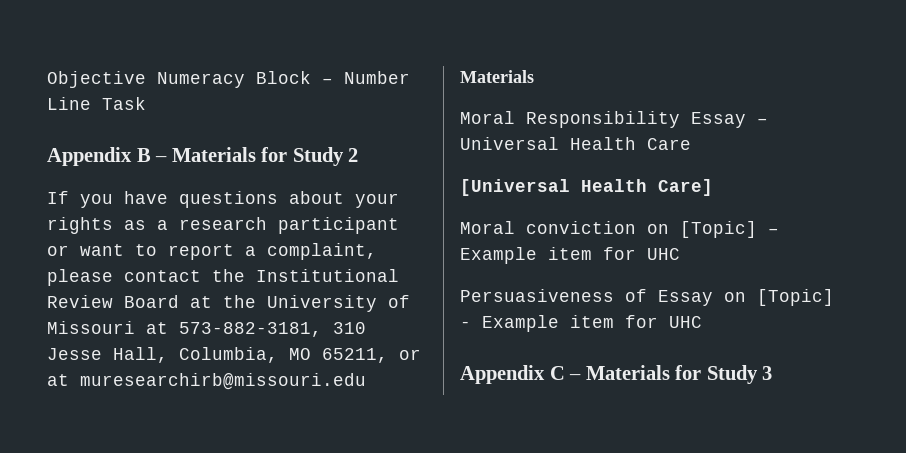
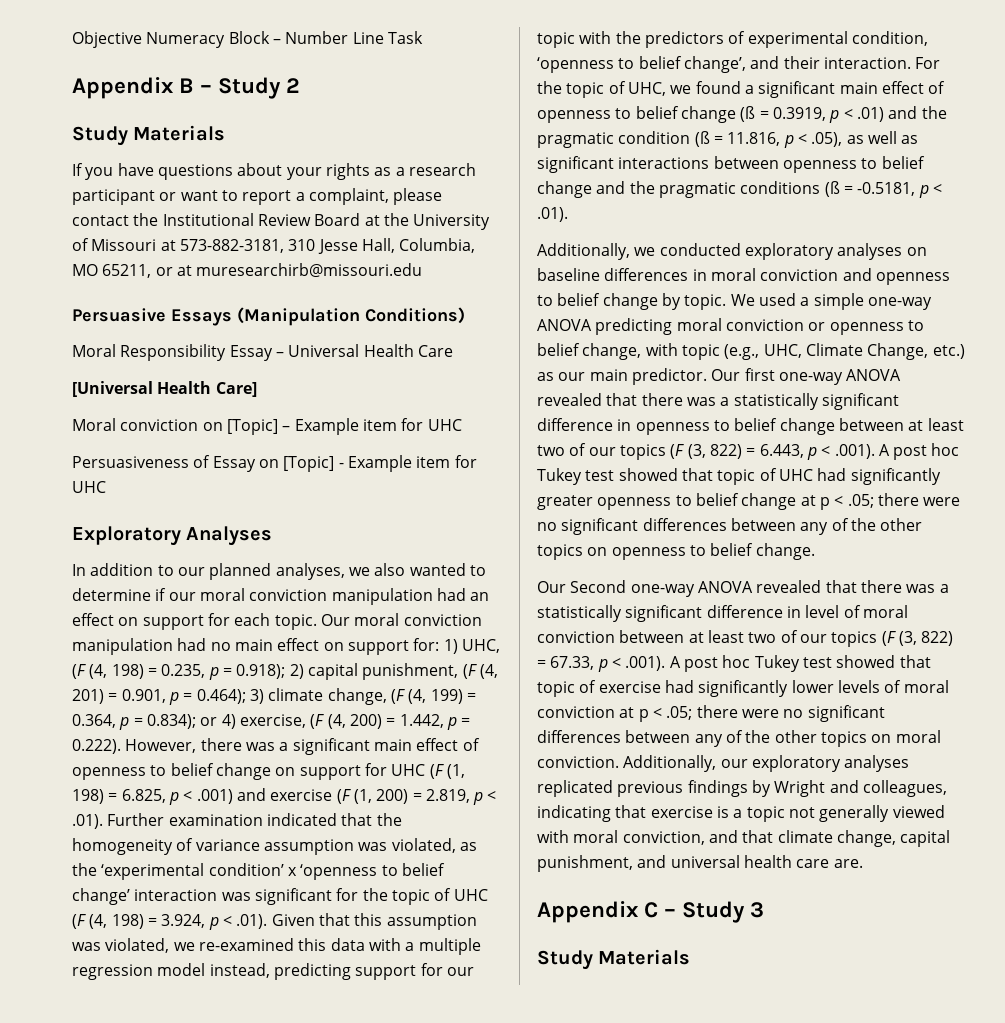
- Appendix B – Materials for Study 2
+ Appendix B – Study 2
+ Study Materials
  If you have questions about your rights as a research participant or want to report a complaint, please contact the Institutional Review Board at the University of Missouri at 573-882-3181, 310 Jesse Hall, Columbia, MO 65211, or at muresearchirb@missouri.edu
- Materials
+ Persuasive Essays (Manipulation Conditions)
+ Exploratory Analyses
+ In addition to our planned analyses, we also wanted to determine if our moral conviction manipulation had an effect on support for each topic. Our moral conviction manipulation had no main effect on support for: 1) UHC, (F (4, 198) = 0.235, p = 0.918); 2) capital punishment, (F (4, 201) = 0.901, p = 0.464); 3) climate change, (F (4, 199) = 0.364, p = 0.834); or 4) exercise, (F (4, 200) = 1.442, p = 0.222). However, there was a significant main effect of openness to belief change on support for UHC (F (1, 198) = 6.825, p < .001) and exercise (F (1, 200) = 2.819, p < .01). Further examination indicated that the homogeneity of variance assumption was violated, as the ‘experimental condition’ x ‘openness to belief change’ interaction was significant for the topic of UHC (F (4, 198) = 3.924, p < .01). Given that this assumption was violated, we re-examined this data with a multiple regression model instead, predicting support for our topic with the predictors of experimental condition, ‘openness to belief change’, and their interaction. For the topic of UHC, we found a significant main effect of openness to belief change (ß = 0.3919, p < .01) and the pragmatic condition (ß = 11.816, p < .05), as well as significant interactions between openness to belief change and the pragmatic conditions (ß = -0.5181, p < .01).
+ Additionally, we conducted exploratory analyses on baseline differences in moral conviction and openness to belief change by topic. We used a simple one-way ANOVA predicting moral conviction or openness to belief change, with topic (e.g., UHC, Climate Change, etc.) as our main predictor. Our first one-way ANOVA revealed that there was a statistically significant difference in openness to belief change between at least two of our topics (F (3, 822) = 6.443, p < .001). A post hoc Tukey test showed that topic of UHC had significantly greater openness to belief change at p < .05; there were no significant differences between any of the other topics on openness to belief change.
+ Our Second one-way ANOVA revealed that there was a statistically significant difference in level of moral conviction between at least two of our topics (F (3, 822) = 67.33, p < .001). A post hoc Tukey test showed that topic of exercise had significantly lower levels of moral conviction at p < .05; there were no significant differences between any of the other topics on moral conviction. Additionally, our exploratory analyses replicated previous findings by Wright and colleagues, indicating that exercise is a topic not generally viewed with moral conviction, and that climate change, capital punishment, and universal health care are.
- Appendix C – Materials for Study 3
+ Appendix C – Study 3
+ Study Materials

